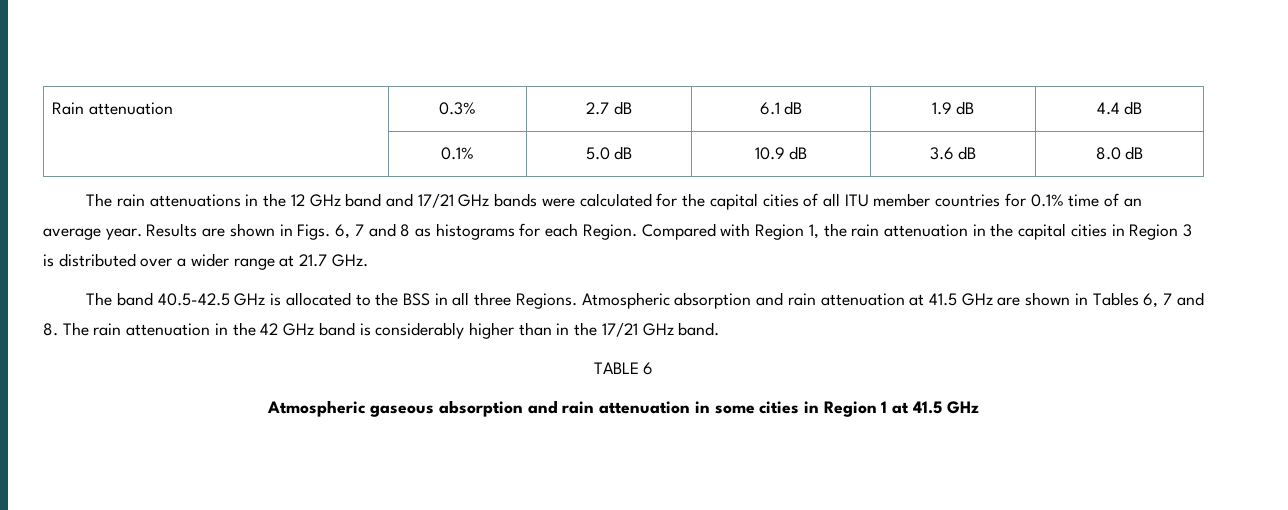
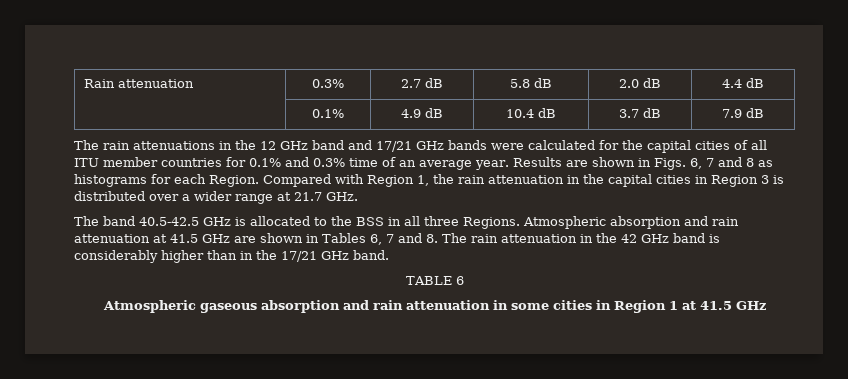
- Rain attenuation | 0.3% | 2.7 dB | 6.1 dB | 1.9 dB | 4.4 dB
+ Rain attenuation | 0.3% | 2.7 dB | 5.8 dB | 2.0 dB | 4.4 dB
- | 0.1% | 5.0 dB | 10.9 dB | 3.6 dB | 8.0 dB
+ | 0.1% | 4.9 dB | 10.4 dB | 3.7 dB | 7.9 dB
- The rain attenuations in the 12 GHz band and 17/21 GHz bands were calculated for the capital cities of all ITU member countries for 0.1% time of an average year.
+ The rain attenuations in the 12 GHz band and 17/21 GHz bands were calculated for the capital cities of all ITU member countries for 0.1% and 0.3% time of an average year.

